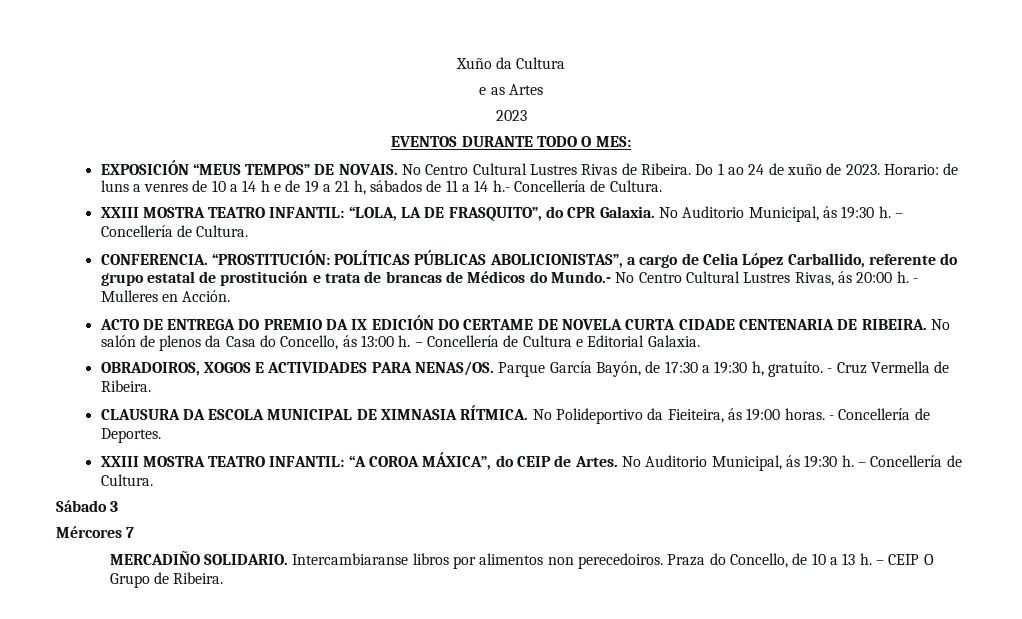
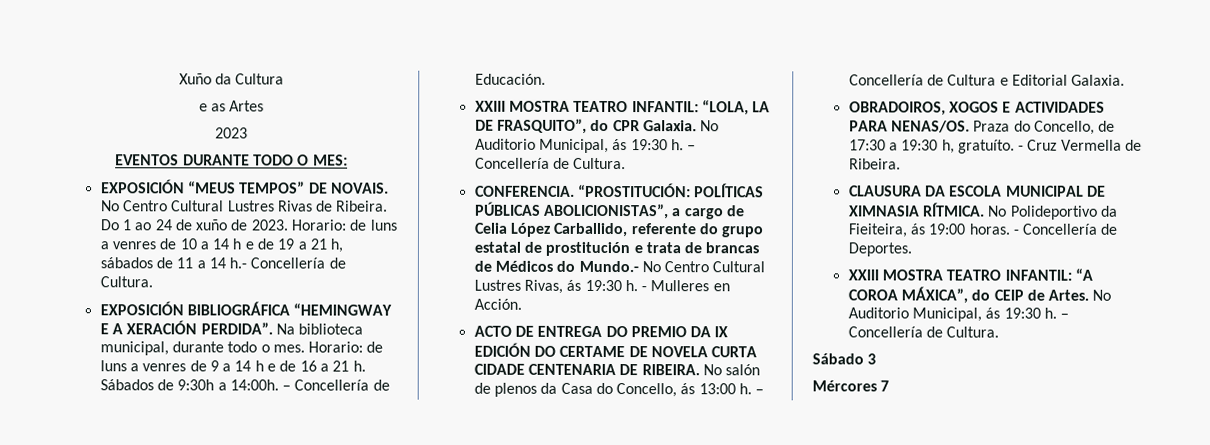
+ EXPOSICIÓN BIBLIOGRÁFICA “HEMINGWAY E A XERACIÓN PERDIDA”. Na biblioteca municipal, durante todo o mes. Horario: de luns a venres de 9 a 14 h e de 16 a 21 h. Sábados de 9:30h a 14:00h. – Concellería de Educación.
- “PROSTITUCIÓN: POLÍTICAS PÚBLICAS ABOLICIONISTAS”, a cargo de Celia López Carballido, referente do grupo estatal de prostitución e trata de brancas de Médicos do Mundo.- No Centro Cultural Lustres Rivas, ás 20:00 h.
+ “PROSTITUCIÓN: POLÍTICAS PÚBLICAS ABOLICIONISTAS”, a cargo de Celia López Carballido, referente do grupo estatal de prostitución e trata de brancas de Médicos do Mundo.- No Centro Cultural Lustres Rivas, ás 19:30 h.
- Parque García Bayón, de 17:30 a 19:30 h, gratuíto.
+ Praza do Concello, de 17:30 a 19:30 h, gratuíto.
- MERCADIÑO SOLIDARIO. Intercambiaranse libros por alimentos non perecedoiros. Praza do Concello, de 10 a 13 h. – CEIP O Grupo de Ribeira.

